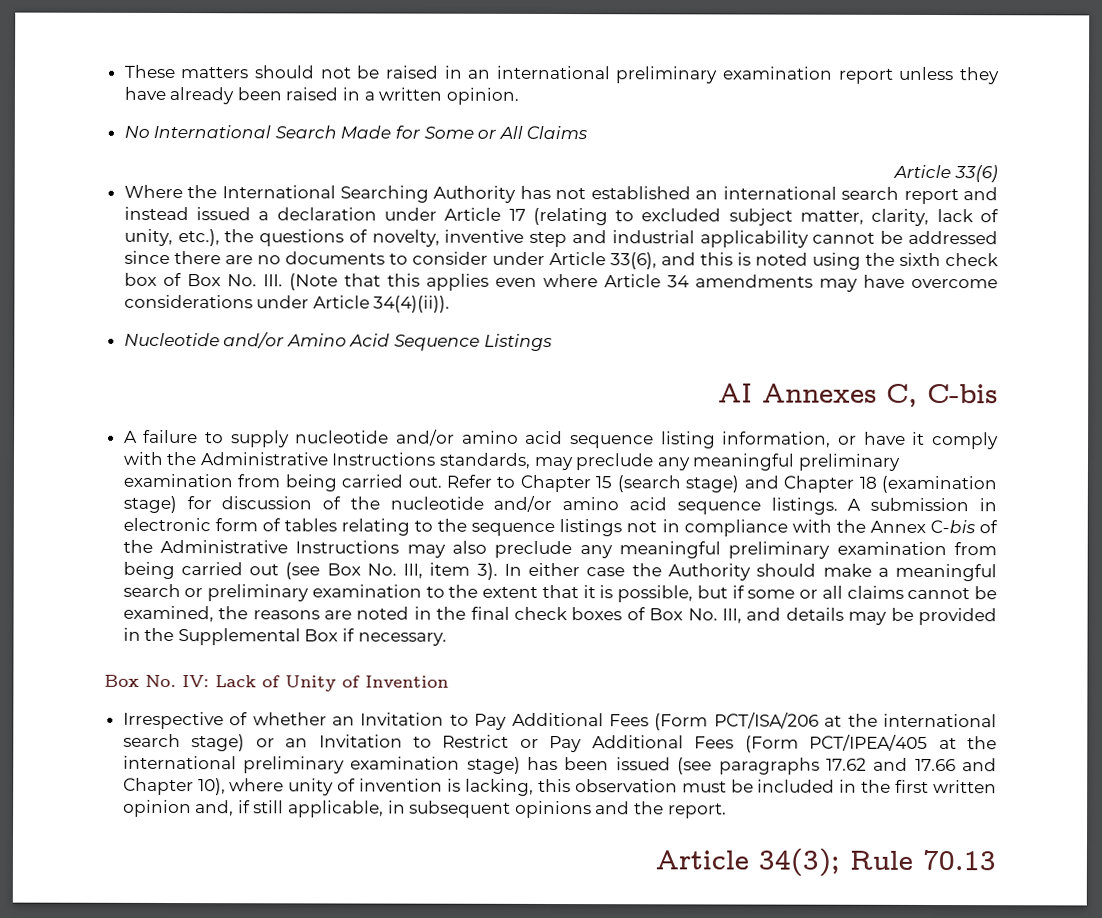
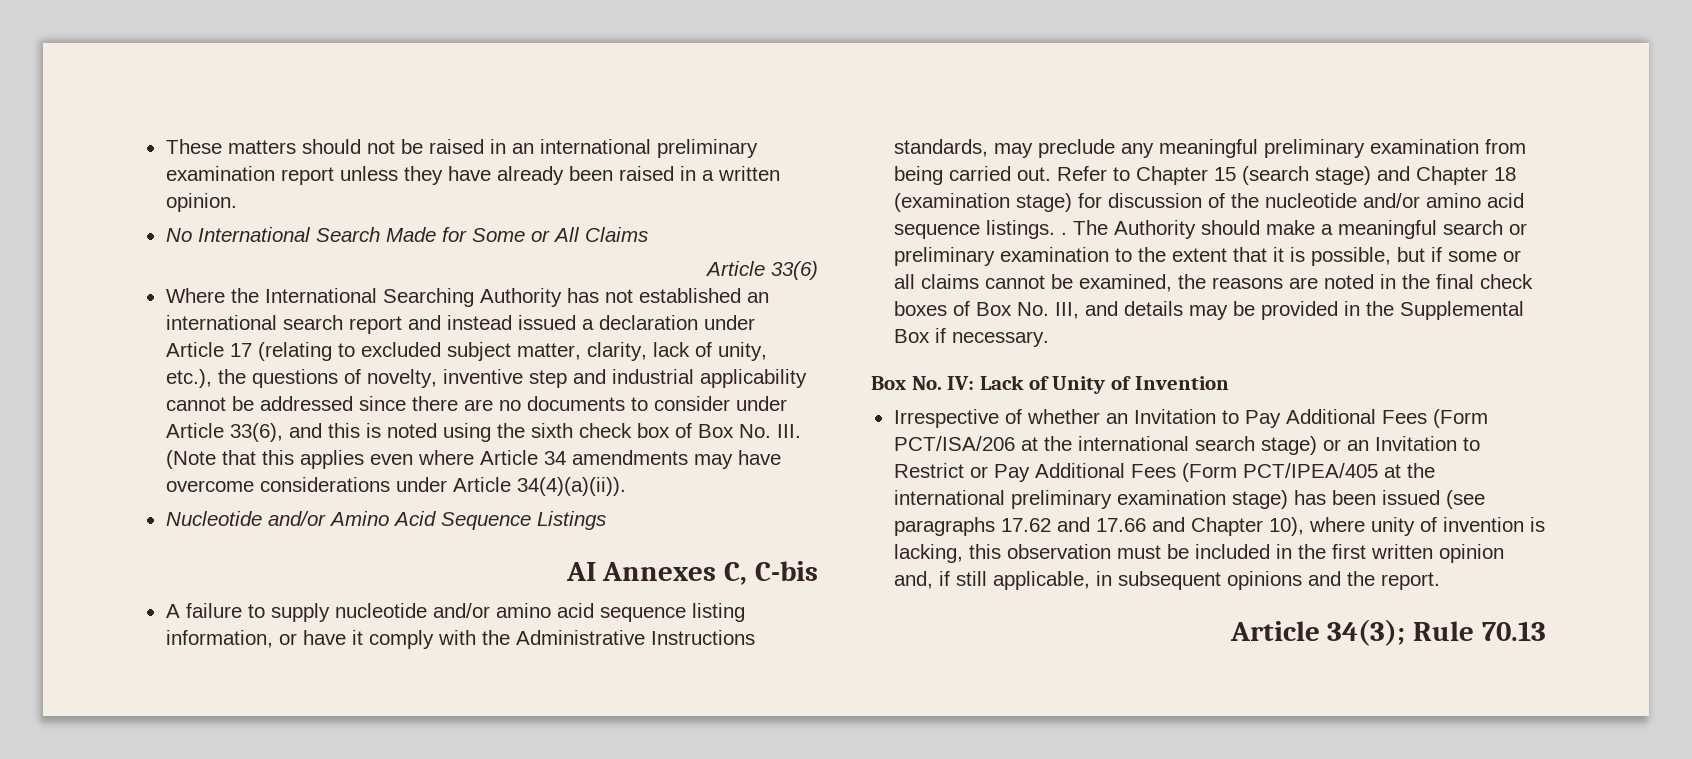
- Where the International Searching Authority has not established an international search report and instead issued a declaration under Article 17 (relating to excluded subject matter, clarity, lack of unity, etc.), the questions of novelty, inventive step and industrial applicability cannot be addressed since there are no documents to consider under Article 33(6), and this is noted using the sixth check box of Box No. III. (Note that this applies even where Article 34 amendments may have overcome considerations under Article 34(4)(ii)).
+ Where the International Searching Authority has not established an international search report and instead issued a declaration under Article 17 (relating to excluded subject matter, clarity, lack of unity, etc.), the questions of novelty, inventive step and industrial applicability cannot be addressed since there are no documents to consider under Article 33(6), and this is noted using the sixth check box of Box No. III. (Note that this applies even where Article 34 amendments may have overcome considerations under Article 34(4)(a)(ii)).
- Refer to Chapter 15 (search stage) and Chapter 18 (examination stage) for discussion of the nucleotide and/or amino acid sequence listings. A submission in electronic form of tables relating to the sequence listings not in compliance with the Annex C-bis of the Administrative Instructions may also preclude any meaningful preliminary examination from being carried out (see Box No. III, item 3). In either case the Authority should make a meaningful search or preliminary examination to the extent that it is possible, but if some or all claims cannot be examined, the reasons are noted in the final check boxes of Box No. III, and details may be provided in the Supplemental Box if necessary.
+ Refer to Chapter 15 (search stage) and Chapter 18 (examination stage) for discussion of the nucleotide and/or amino acid sequence listings. . The Authority should make a meaningful search or preliminary examination to the extent that it is possible, but if some or all claims cannot be examined, the reasons are noted in the final check boxes of Box No. III, and details may be provided in the Supplemental Box if necessary.

